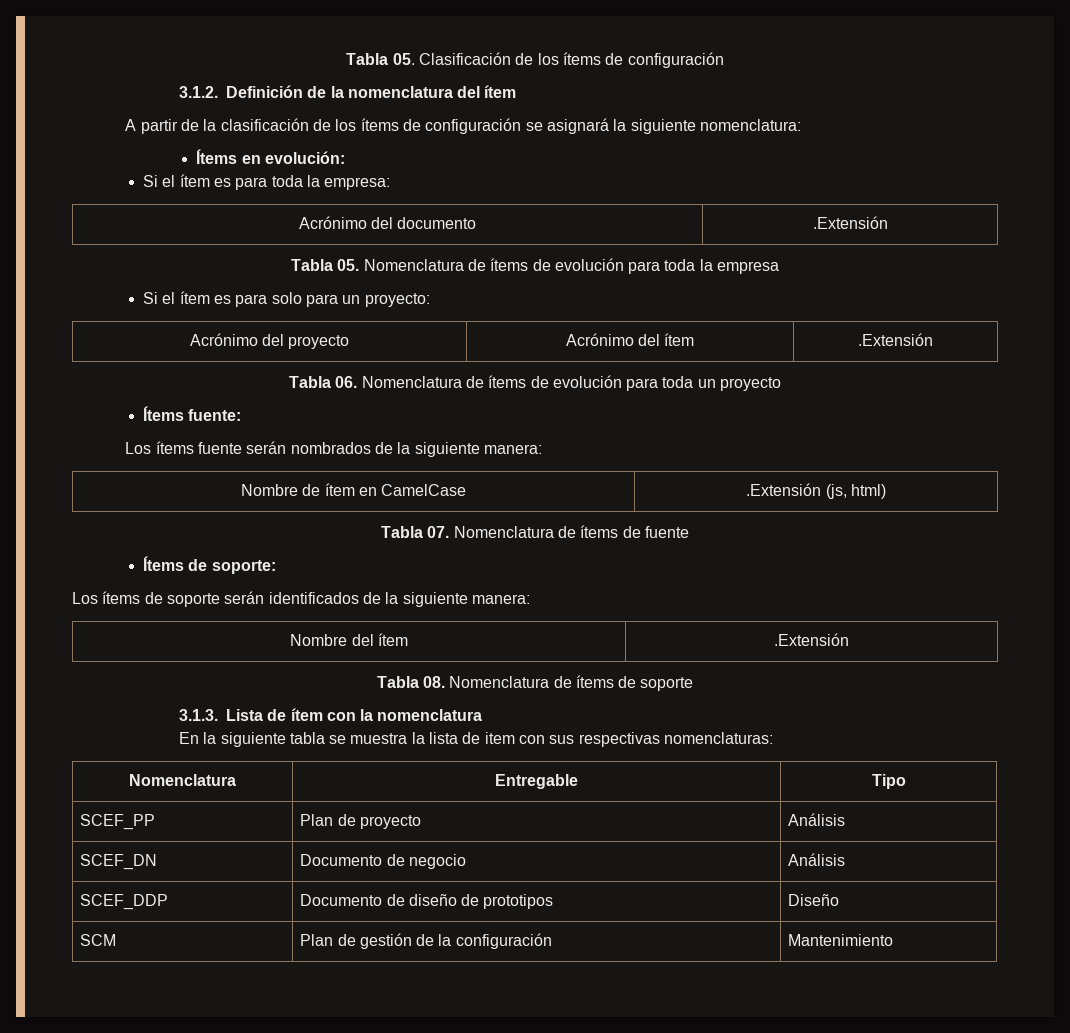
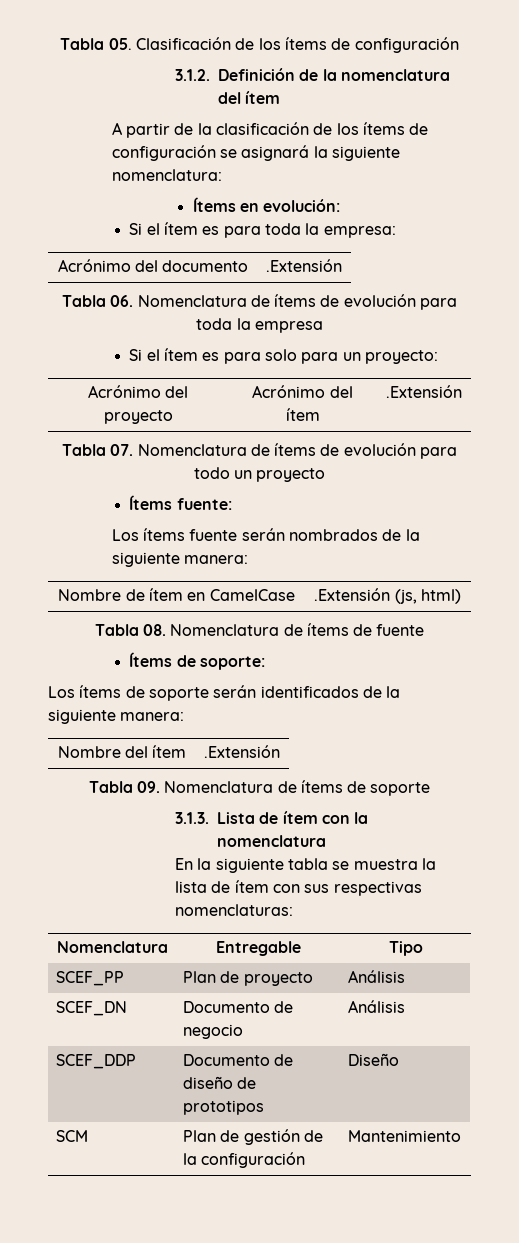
- Tabla 05. Nomenclatura de ítems de evolución para toda la empresa
+ Tabla 06. Nomenclatura de ítems de evolución para toda la empresa
- Tabla 06. Nomenclatura de ítems de evolución para toda un proyecto
+ Tabla 07. Nomenclatura de ítems de evolución para todo un proyecto
- Tabla 07. Nomenclatura de ítems de fuente
+ Tabla 08. Nomenclatura de ítems de fuente
- Tabla 08. Nomenclatura de ítems de soporte
+ Tabla 09. Nomenclatura de ítems de soporte
- En la siguiente tabla se muestra la lista de item con sus respectivas nomenclaturas:
+ En la siguiente tabla se muestra la lista de ítem con sus respectivas nomenclaturas:

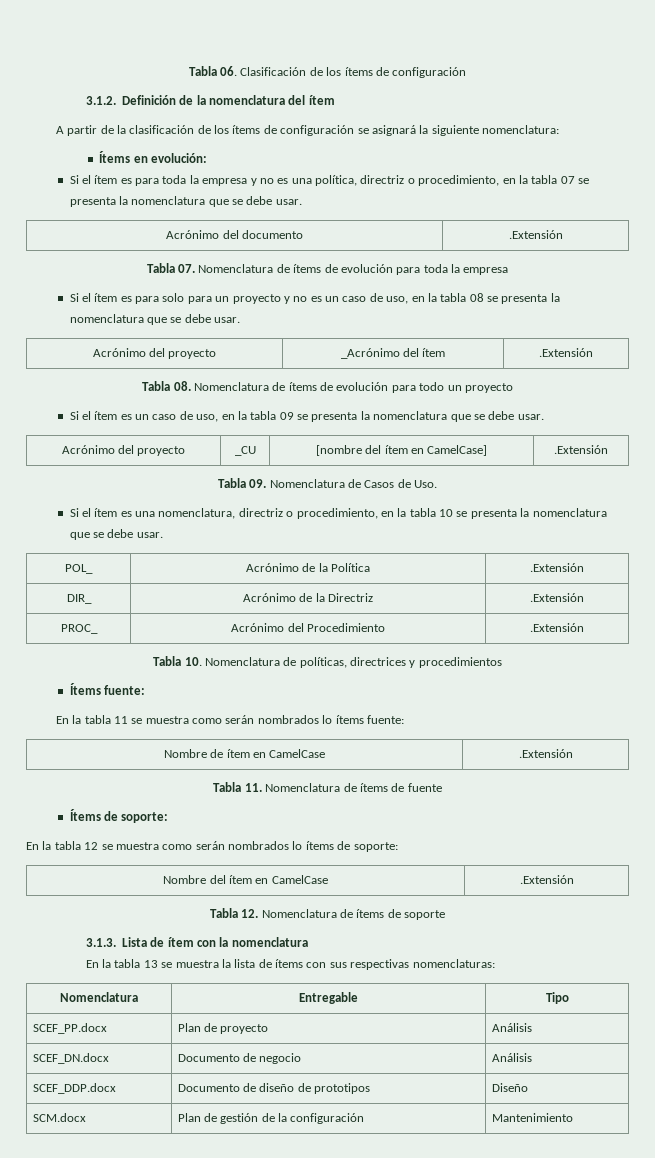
- Tabla 05. Clasificación de los ítems de configuración
+ Tabla 06. Clasificación de los ítems de configuración
- Si el ítem es para toda la empresa:
+ Si el ítem es para toda la empresa y no es una política, directriz o procedimiento, en la tabla 07 se presenta la nomenclatura que se debe usar.
- Tabla 06. Nomenclatura de ítems de evolución para toda la empresa
+ Tabla 07. Nomenclatura de ítems de evolución para toda la empresa
- Si el ítem es para solo para un proyecto:
- Acrónimo del proyecto | Acrónimo del ítem | .Extensión
- Tabla 07. Nomenclatura de ítems de evolución para todo un proyecto
+ Si el ítem es para solo para un proyecto y no es un caso de uso, en la tabla 08 se presenta la nomenclatura que se debe usar.
+ Acrónimo del proyecto | _Acrónimo del ítem | .Extensión
+ Tabla 08. Nomenclatura de ítems de evolución para todo un proyecto
+ Si el ítem es un caso de uso, en la tabla 09 se presenta la nomenclatura que se debe usar.
+ Acrónimo del proyecto | _CU | [nombre del ítem en CamelCase] | .Extensión
+ Tabla 09. Nomenclatura de Casos de Uso.
+ Si el ítem es una nomenclatura, directriz o procedimiento, en la tabla 10 se presenta la nomenclatura que se debe usar.
+ POL_ | Acrónimo de la Política | .Extensión
+ DIR_ | Acrónimo de la Directriz | .Extensión
+ PROC_ | Acrónimo del Procedimiento | .Extensión
+ Tabla 10. Nomenclatura de políticas, directrices y procedimientos
  Ítems fuente:
- Los ítems fuente serán nombrados de la siguiente manera:
+ En la tabla 11 se muestra como serán nombrados lo ítems fuente:
- Nombre de ítem en CamelCase | .Extensión (js, html)
- Tabla 08. Nomenclatura de ítems de fuente
+ Nombre de ítem en CamelCase | .Extensión
+ Tabla 11. Nomenclatura de ítems de fuente
- Los ítems de soporte serán identificados de la siguiente manera:
+ En la tabla 12 se muestra como serán nombrados lo ítems de soporte:
- Nombre del ítem | .Extensión
- Tabla 09. Nomenclatura de ítems de soporte
+ Nombre del ítem en CamelCase | .Extensión
+ Tabla 12. Nomenclatura de ítems de soporte
- En la siguiente tabla se muestra la lista de ítem con sus respectivas nomenclaturas:
+ En la tabla 13 se muestra la lista de ítems con sus respectivas nomenclaturas:
- SCEF_PP | Plan de proyecto | Análisis
+ SCEF_PP.docx | Plan de proyecto | Análisis
- SCEF_DN | Documento de negocio | Análisis
+ SCEF_DN.docx | Documento de negocio | Análisis
- SCEF_DDP | Documento de diseño de prototipos | Diseño
+ SCEF_DDP.docx | Documento de diseño de prototipos | Diseño
- SCM | Plan de gestión de la configuración | Mantenimiento
+ SCM.docx | Plan de gestión de la configuración | Mantenimiento

